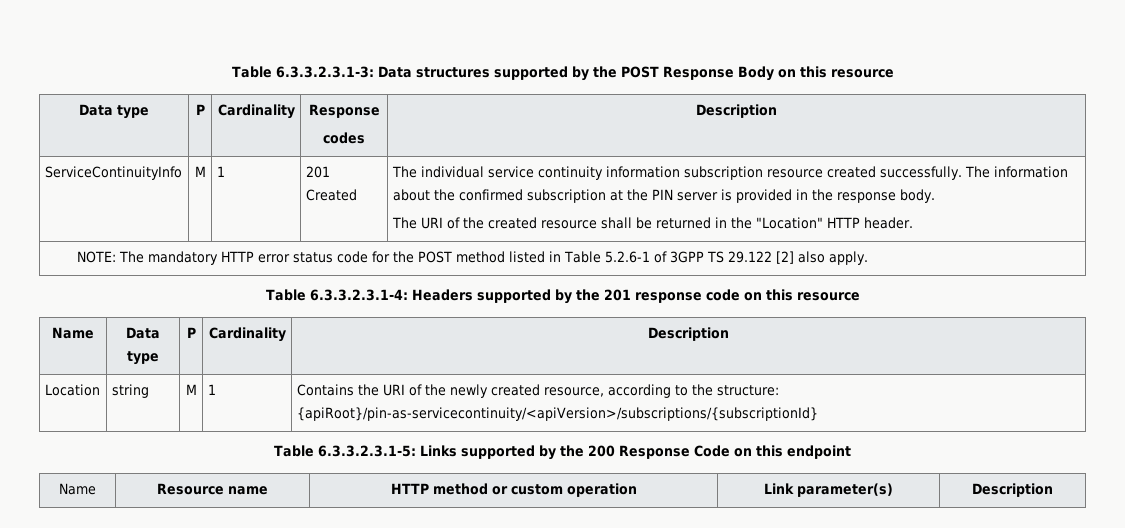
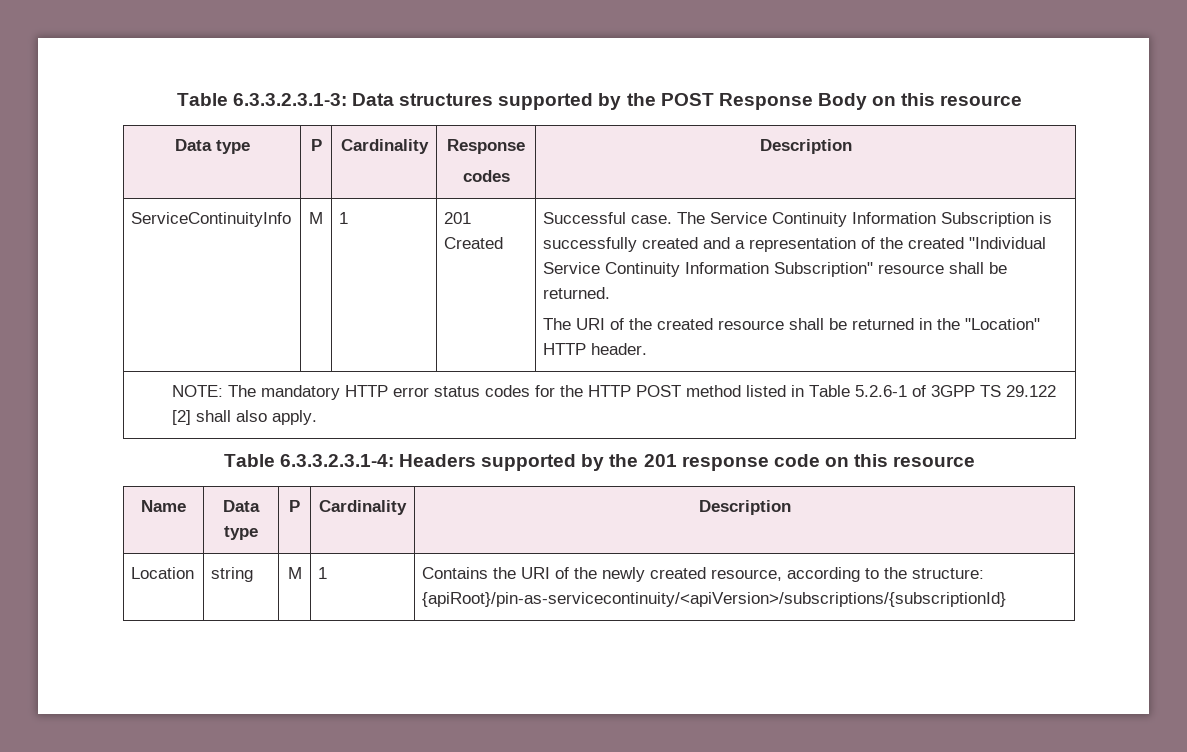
- The individual service continuity information subscription resource created successfully. The information about the confirmed subscription at the PIN server is provided in the response body.
+ Successful case. The Service Continuity Information Subscription is successfully created and a representation of the created "Individual Service Continuity Information Subscription" resource shall be returned.
- NOTE: The mandatory HTTP error status code for the POST method listed in Table 5.2.6-1 of 3GPP TS 29.122 [2] also apply.
+ NOTE: The mandatory HTTP error status codes for the HTTP POST method listed in Table 5.2.6-1 of 3GPP TS 29.122 [2] shall also apply.
- Table 6.3.3.2.3.1-5: Links supported by the 200 Response Code on this endpoint
- Name | Resource name | HTTP method or custom operation | Link parameter(s) | Description

